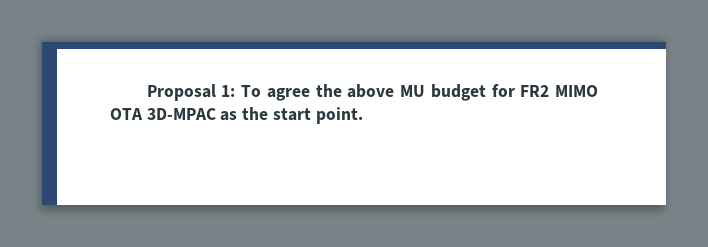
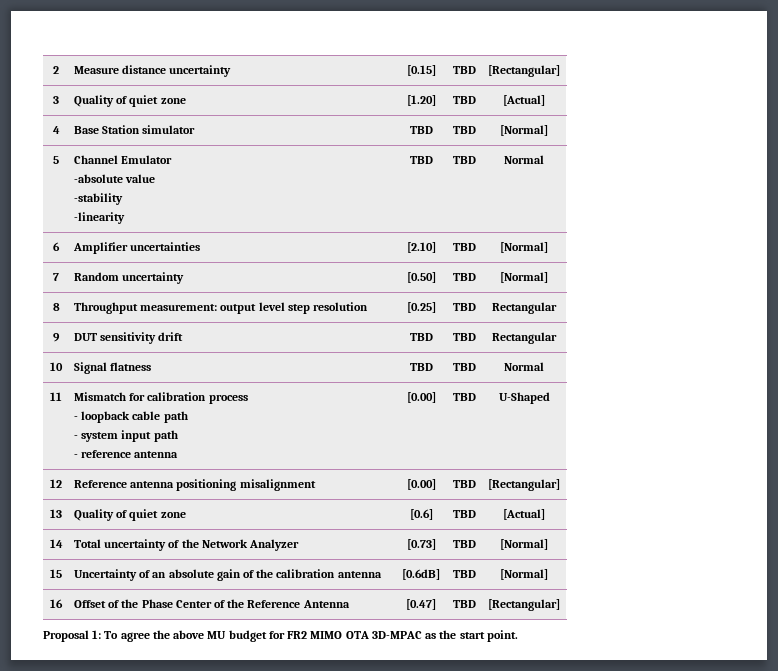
+ 2 | Measure distance uncertainty | [0.15] | TBD | [Rectangular]
+ 3 | Quality of quiet zone | [1.20] | TBD | [Actual]
+ 4 | Base Station simulator | TBD | TBD | [Normal]
+ 5 | Channel Emulator
+ -absolute value
+ -stability
+ -linearity | TBD | TBD | Normal
+ 6 | Amplifier uncertainties | [2.10] | TBD | [Normal]
+ 7 | Random uncertainty | [0.50] | TBD | [Normal]
+ 8 | Throughput measurement: output level step resolution | [0.25] | TBD | Rectangular
+ 9 | DUT sensitivity drift | TBD | TBD | Rectangular
+ 10 | Signal flatness | TBD | TBD | Normal
+ 11 | Mismatch for calibration process
+ - loopback cable path
+ - system input path
+ - reference antenna | [0.00] | TBD | U-Shaped
+ 12 | Reference antenna positioning misalignment | [0.00] | TBD | [Rectangular]
+ 13 | Quality of quiet zone | [0.6] | TBD | [Actual]
+ 14 | Total uncertainty of the Network Analyzer | [0.73] | TBD | [Normal]
+ 15 | Uncertainty of an absolute gain of the calibration antenna | [0.6dB] | TBD | [Normal]
+ 16 | Offset of the Phase Center of the Reference Antenna | [0.47] | TBD | [Rectangular]

